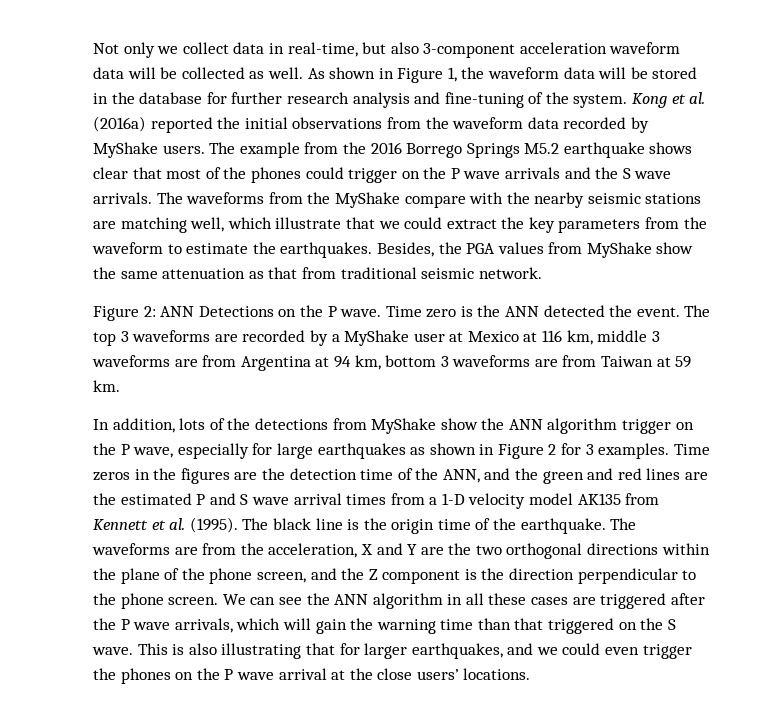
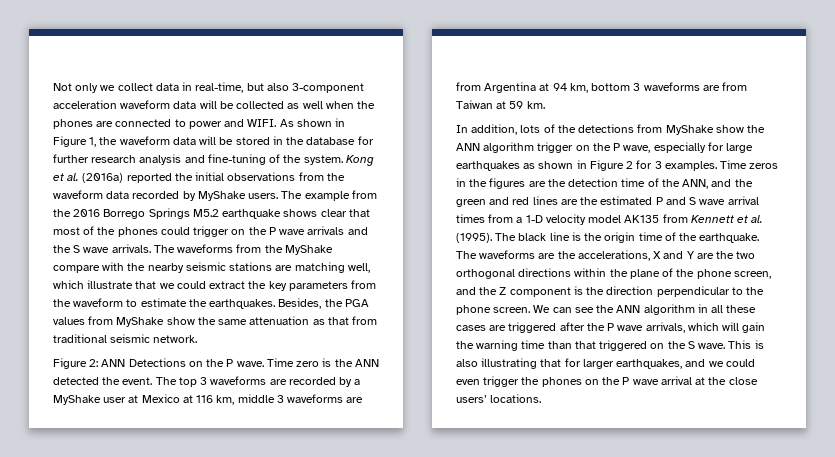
- Not only we collect data in real-time, but also 3-component acceleration waveform data will be collected as well.
+ Not only we collect data in real-time, but also 3-component acceleration waveform data will be collected as well when the phones are connected to power and WIFI.
- The waveforms are from the acceleration, X and Y are the two orthogonal directions within the plane of the phone screen, and the Z component is the direction perpendicular to the phone screen.
+ The waveforms are the accelerations, X and Y are the two orthogonal directions within the plane of the phone screen, and the Z component is the direction perpendicular to the phone screen.

